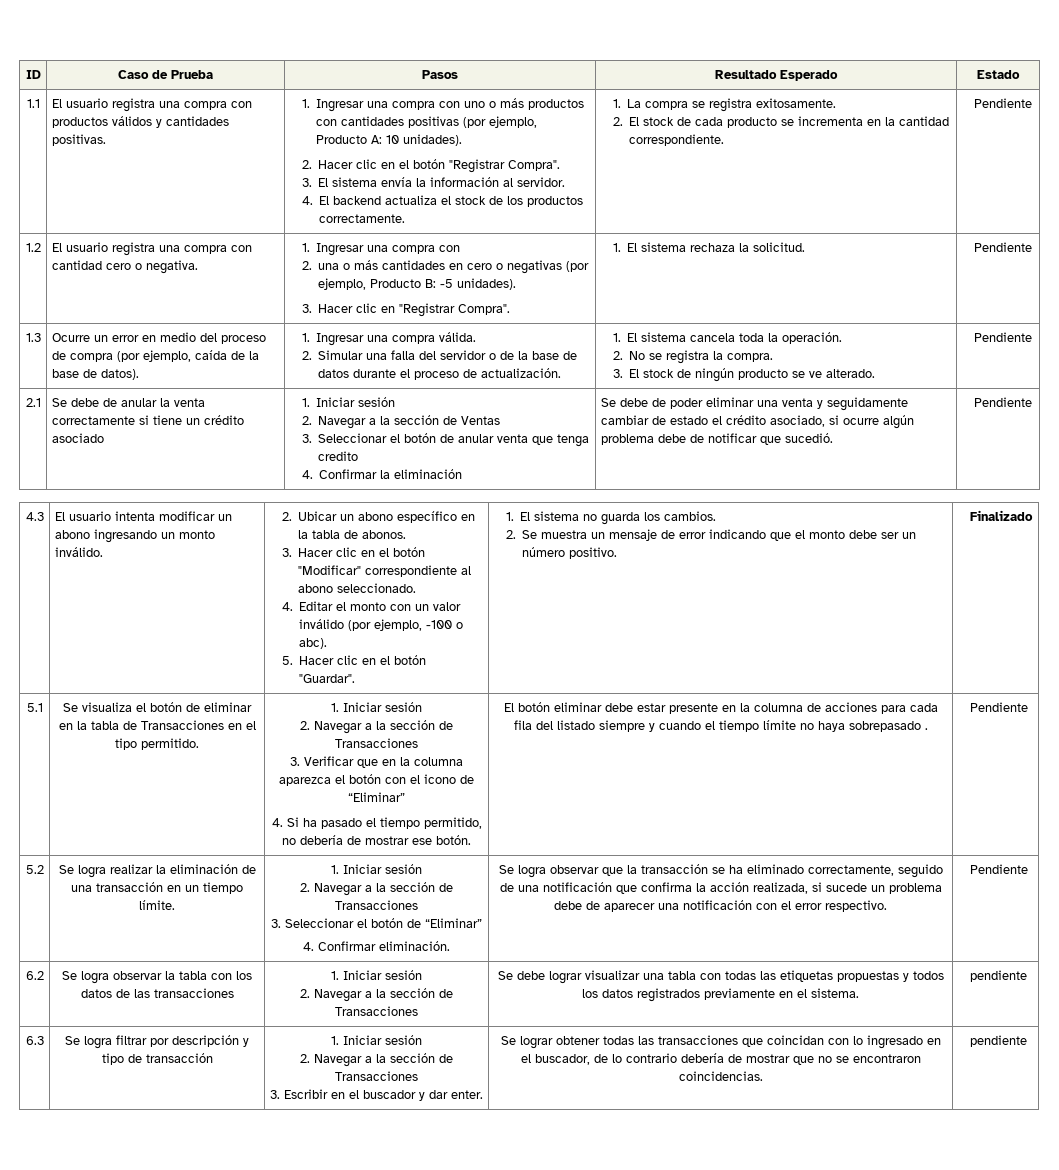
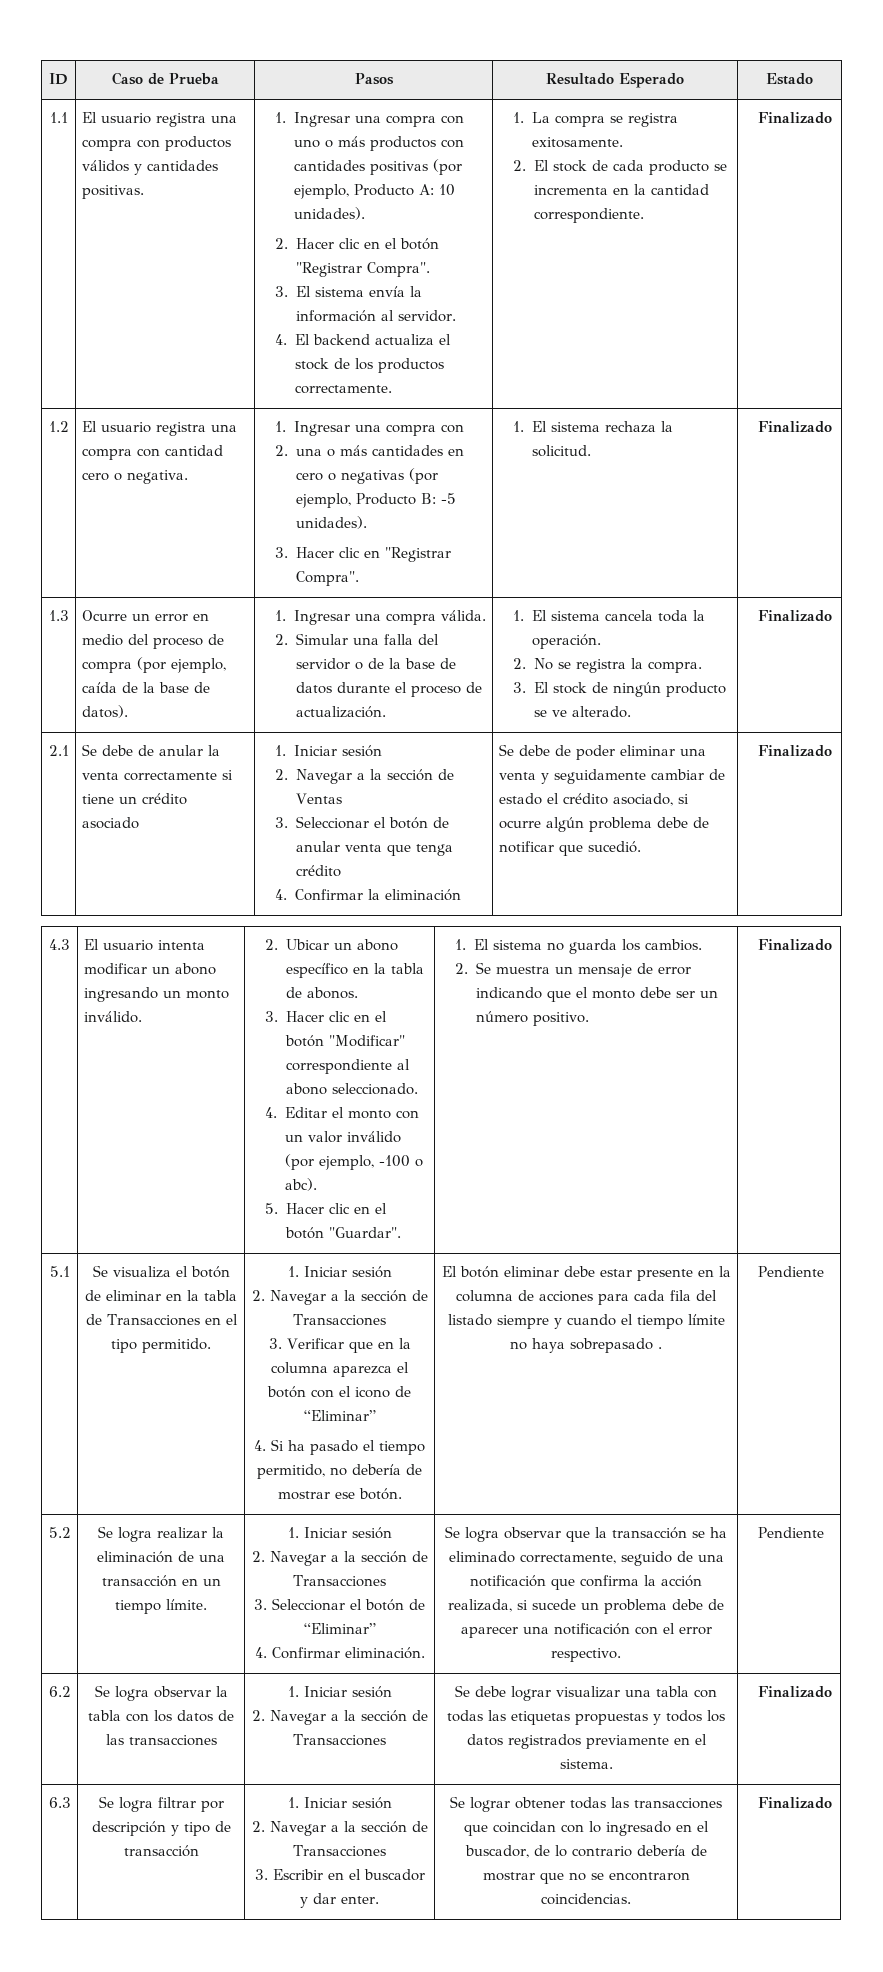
- 2. El stock de cada producto se incrementa en la cantidad correspondiente. | Pendiente
+ 2. El stock de cada producto se incrementa en la cantidad correspondiente. | Finalizado
- 1. El sistema rechaza la solicitud. | Pendiente
+ 1. El sistema rechaza la solicitud. | Finalizado
- 3. El stock de ningún producto se ve alterado. | Pendiente
+ 3. El stock de ningún producto se ve alterado. | Finalizado
- 3. Seleccionar el botón de anular venta que tenga credito
+ 3. Seleccionar el botón de anular venta que tenga crédito
- Se debe de poder eliminar una venta y seguidamente cambiar de estado el crédito asociado, si ocurre algún problema debe de notificar que sucedió. | Pendiente
+ Se debe de poder eliminar una venta y seguidamente cambiar de estado el crédito asociado, si ocurre algún problema debe de notificar que sucedió. | Finalizado
- Se debe lograr visualizar una tabla con todas las etiquetas propuestas y todos los datos registrados previamente en el sistema. | pendiente
+ Se debe lograr visualizar una tabla con todas las etiquetas propuestas y todos los datos registrados previamente en el sistema. | Finalizado
- Se lograr obtener todas las transacciones que coincidan con lo ingresado en el buscador, de lo contrario debería de mostrar que no se encontraron coincidencias. | pendiente
+ Se lograr obtener todas las transacciones que coincidan con lo ingresado en el buscador, de lo contrario debería de mostrar que no se encontraron coincidencias. | Finalizado

